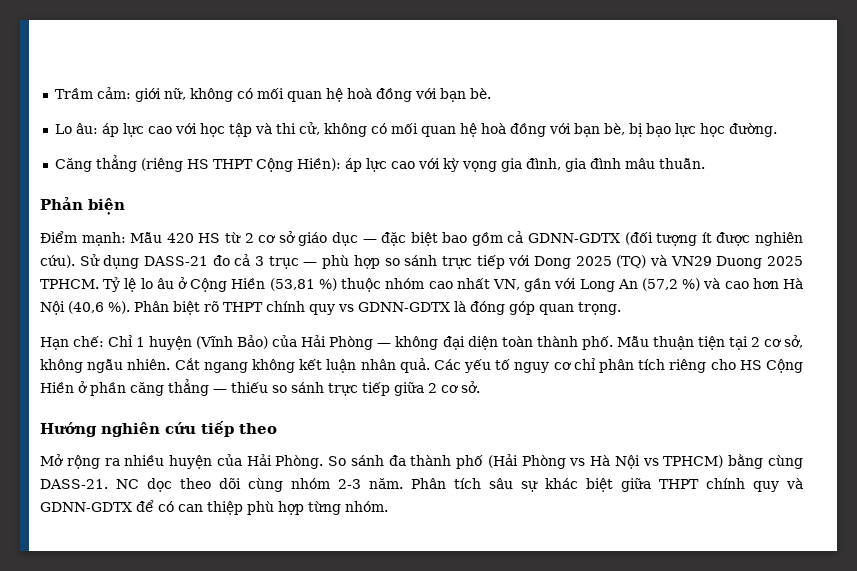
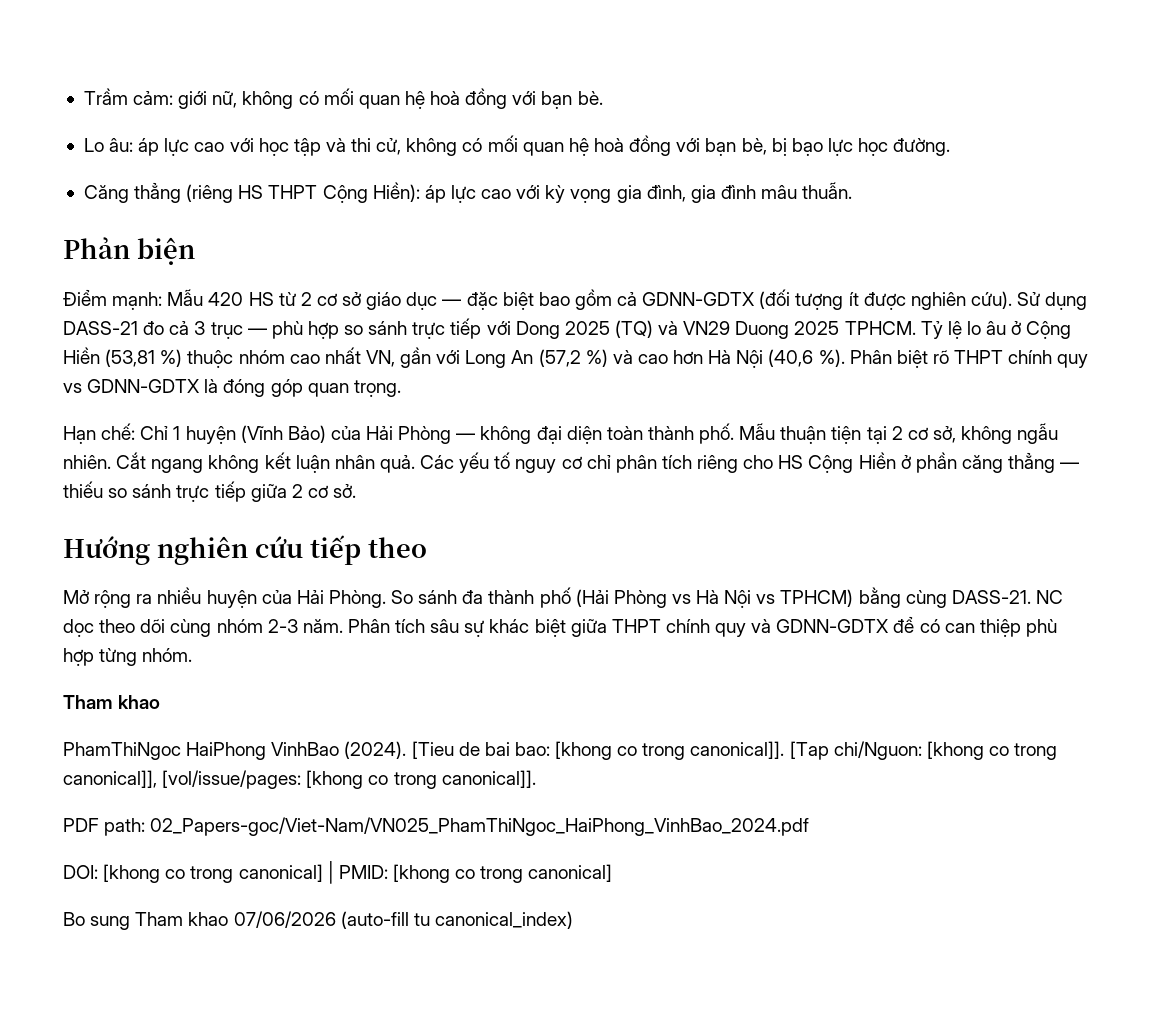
  Phân tích sâu sự khác biệt giữa THPT chính quy và GDNN-GDTX để có can thiệp phù hợp từng nhóm.
+ Tham khao
+ PhamThiNgoc HaiPhong VinhBao (2024). [Tieu de bai bao: [khong co trong canonical]]. [Tap chi/Nguon: [khong co trong canonical]], [vol/issue/pages: [khong co trong canonical]].
+ PDF path: 02_Papers-goc/Viet-Nam/VN025_PhamThiNgoc_HaiPhong_VinhBao_2024.pdf
+ DOI: [khong co trong canonical] | PMID: [khong co trong canonical]
+ Bo sung Tham khao 07/06/2026 (auto-fill tu canonical_index)

